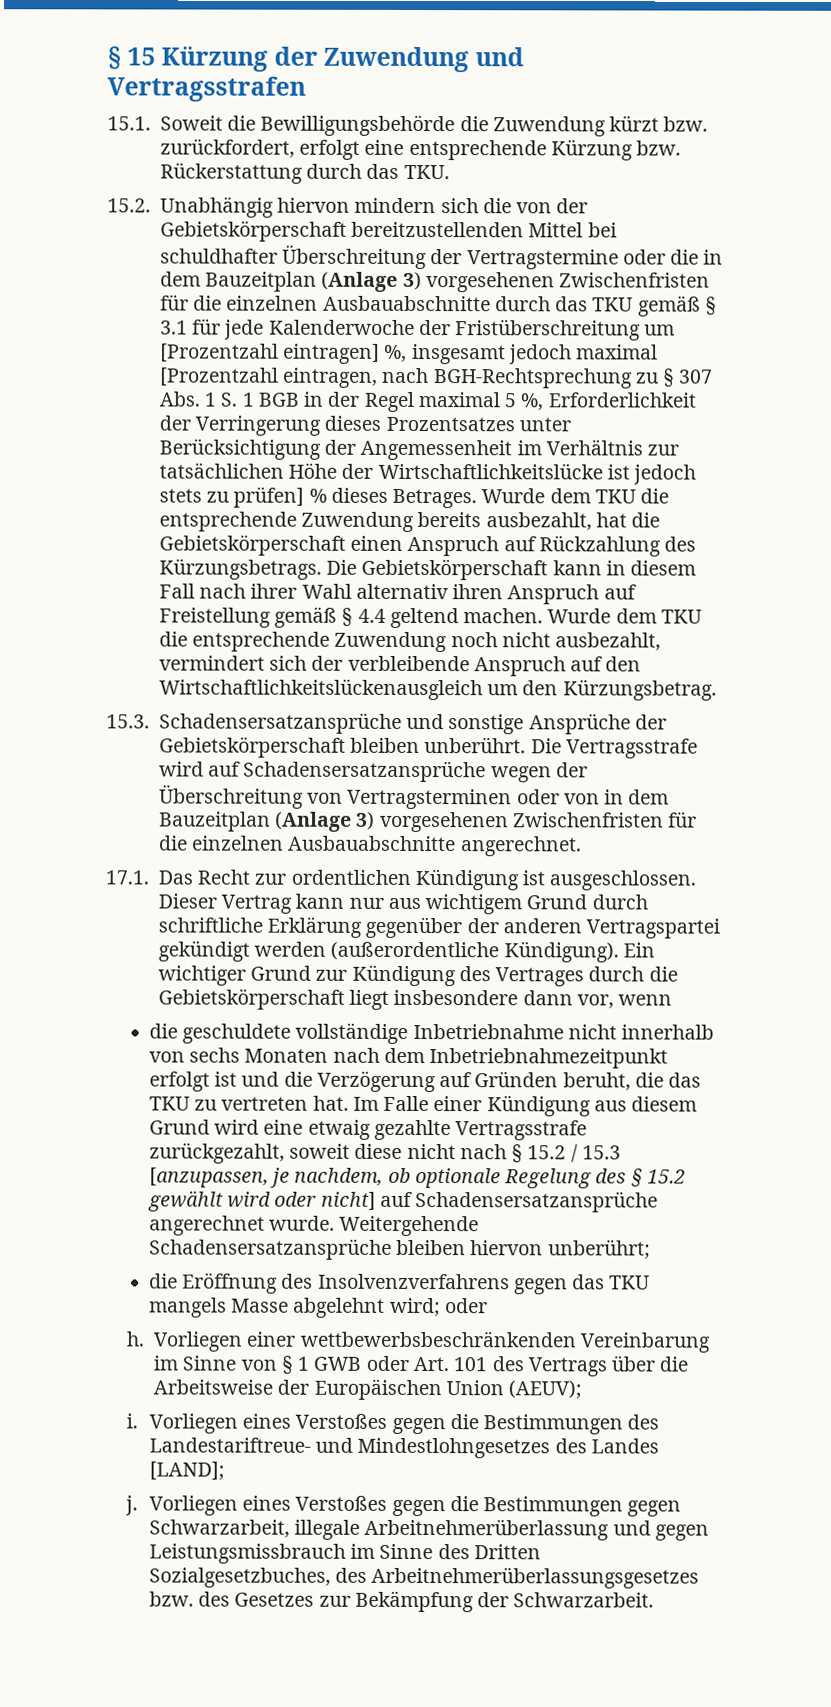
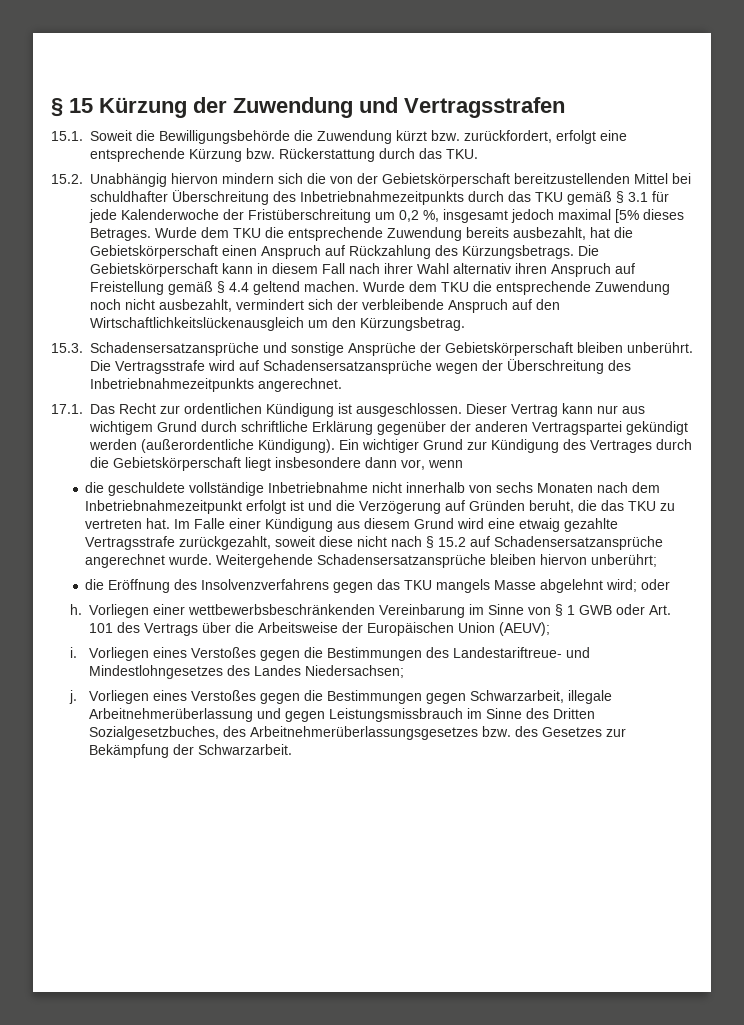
- 15.2. Unabhängig hiervon mindern sich die von der Gebietskörperschaft bereitzustellenden Mittel bei schuldhafter Überschreitung der Vertragstermine oder die in dem Bauzeitplan (Anlage 3) vorgesehenen Zwischenfristen für die einzelnen Ausbauabschnitte durch das TKU gemäß § 3.1 für jede Kalenderwoche der Fristüberschreitung um [Prozentzahl eintragen] %, insgesamt jedoch maximal [Prozentzahl eintragen, nach BGH-Rechtsprechung zu § 307 Abs. 1 S. 1 BGB in der Regel maximal 5 %, Erforderlichkeit der Verringerung dieses Prozentsatzes unter Berücksichtigung der Angemessenheit im Verhältnis zur tatsächlichen Höhe der Wirtschaftlichkeitslücke ist jedoch stets zu prüfen] % dieses Betrages.
+ 15.2. Unabhängig hiervon mindern sich die von der Gebietskörperschaft bereitzustellenden Mittel bei schuldhafter Überschreitung des Inbetriebnahmezeitpunkts durch das TKU gemäß § 3.1 für jede Kalenderwoche der Fristüberschreitung um 0,2 %, insgesamt jedoch maximal [5% dieses Betrages.
- Die Vertragsstrafe wird auf Schadensersatzansprüche wegen der Überschreitung von Vertragsterminen oder von in dem Bauzeitplan (Anlage 3) vorgesehenen Zwischenfristen für die einzelnen Ausbauabschnitte angerechnet.
+ Die Vertragsstrafe wird auf Schadensersatzansprüche wegen der Überschreitung des Inbetriebnahmezeitpunkts angerechnet.
- Im Falle einer Kündigung aus diesem Grund wird eine etwaig gezahlte Vertragsstrafe zurückgezahlt, soweit diese nicht nach § 15.2 / 15.3 [anzupassen, je nachdem, ob optionale Regelung des § 15.2 gewählt wird oder nicht] auf Schadensersatzansprüche angerechnet wurde.
+ Im Falle einer Kündigung aus diesem Grund wird eine etwaig gezahlte Vertragsstrafe zurückgezahlt, soweit diese nicht nach § 15.2 auf Schadensersatzansprüche angerechnet wurde.
- Vorliegen eines Verstoßes gegen die Bestimmungen des Landestariftreue- und Mindestlohngesetzes des Landes [LAND];
+ Vorliegen eines Verstoßes gegen die Bestimmungen des Landestariftreue- und Mindestlohngesetzes des Landes Niedersachsen;

